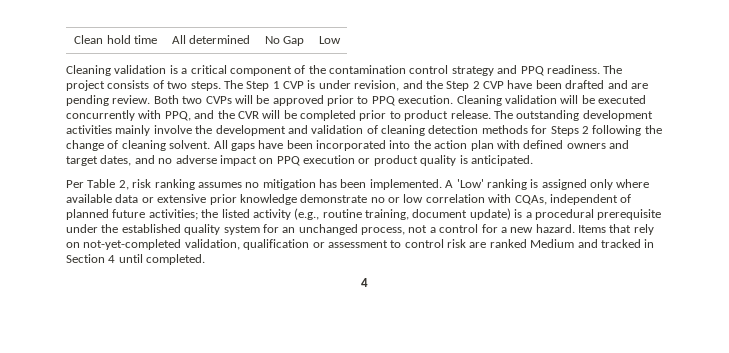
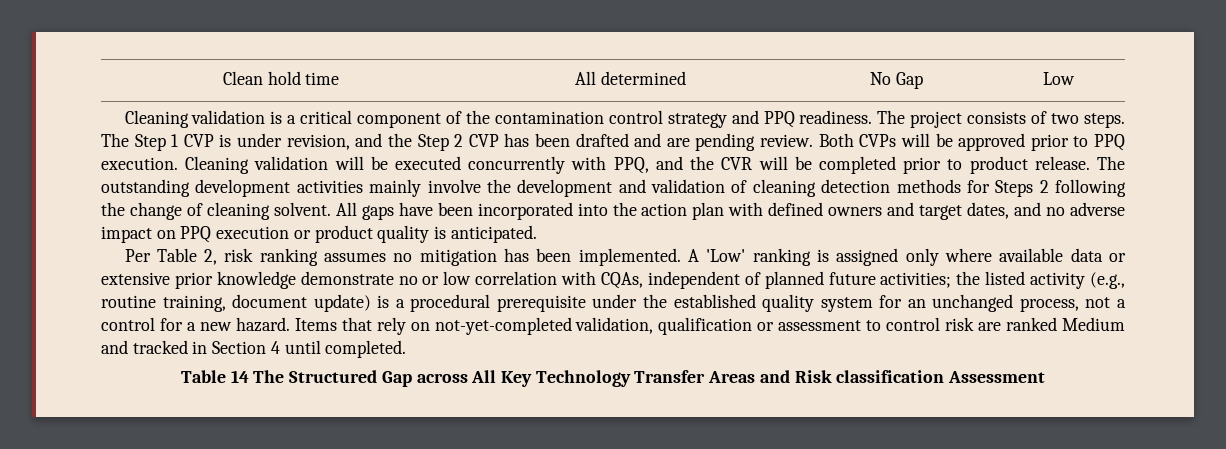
- The Step 1 CVP is under revision, and the Step 2 CVP have been drafted and are pending review.
+ The Step 1 CVP is under revision, and the Step 2 CVP has been drafted and are pending review.
- Both two CVPs will be approved prior to PPQ execution.
+ Both CVPs will be approved prior to PPQ execution.
  Items that rely on not-yet-completed validation, qualification or assessment to control risk are ranked Medium and tracked in Section 4 until completed.
- 4
+ Table 14 The Structured Gap across All Key Technology Transfer Areas and Risk classification Assessment

